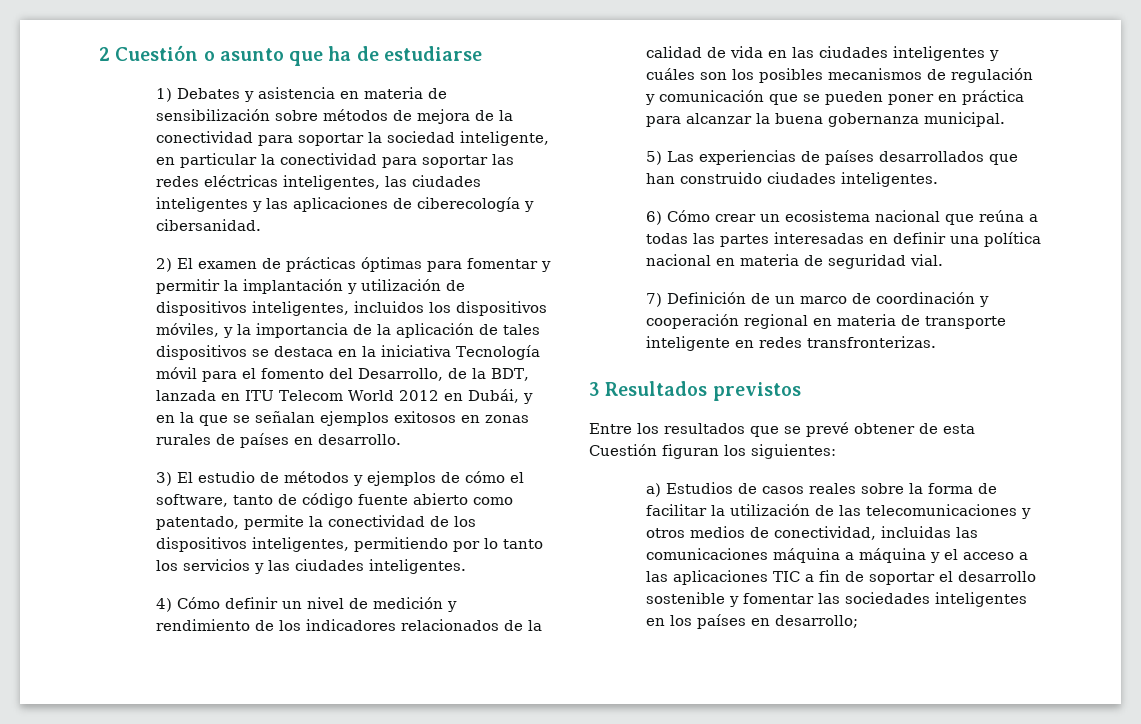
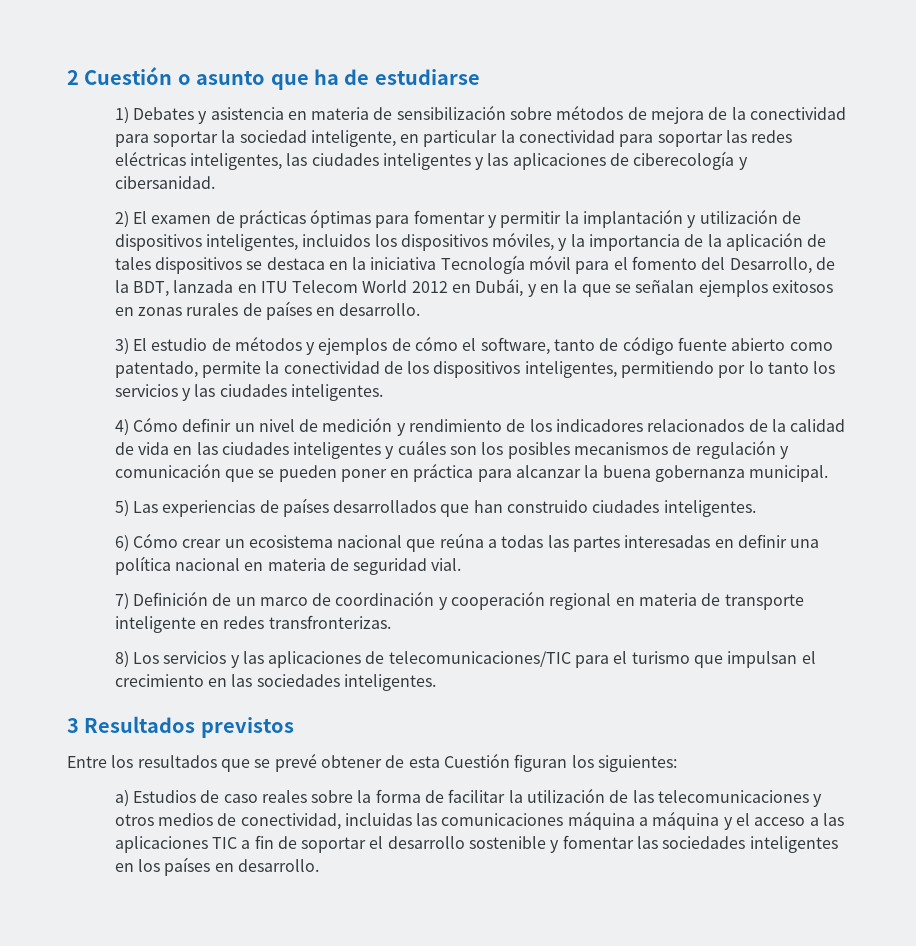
+ 8) Los servicios y las aplicaciones de telecomunicaciones/TIC para el turismo que impulsan el crecimiento en las sociedades inteligentes.
- a) Estudios de casos reales sobre la forma de facilitar la utilización de las telecomunicaciones y otros medios de conectividad, incluidas las comunicaciones máquina a máquina y el acceso a las aplicaciones TIC a fin de soportar el desarrollo sostenible y fomentar las sociedades inteligentes en los países en desarrollo;
+ a) Estudios de caso reales sobre la forma de facilitar la utilización de las telecomunicaciones y otros medios de conectividad, incluidas las comunicaciones máquina a máquina y el acceso a las aplicaciones TIC a fin de soportar el desarrollo sostenible y fomentar las sociedades inteligentes en los países en desarrollo.

